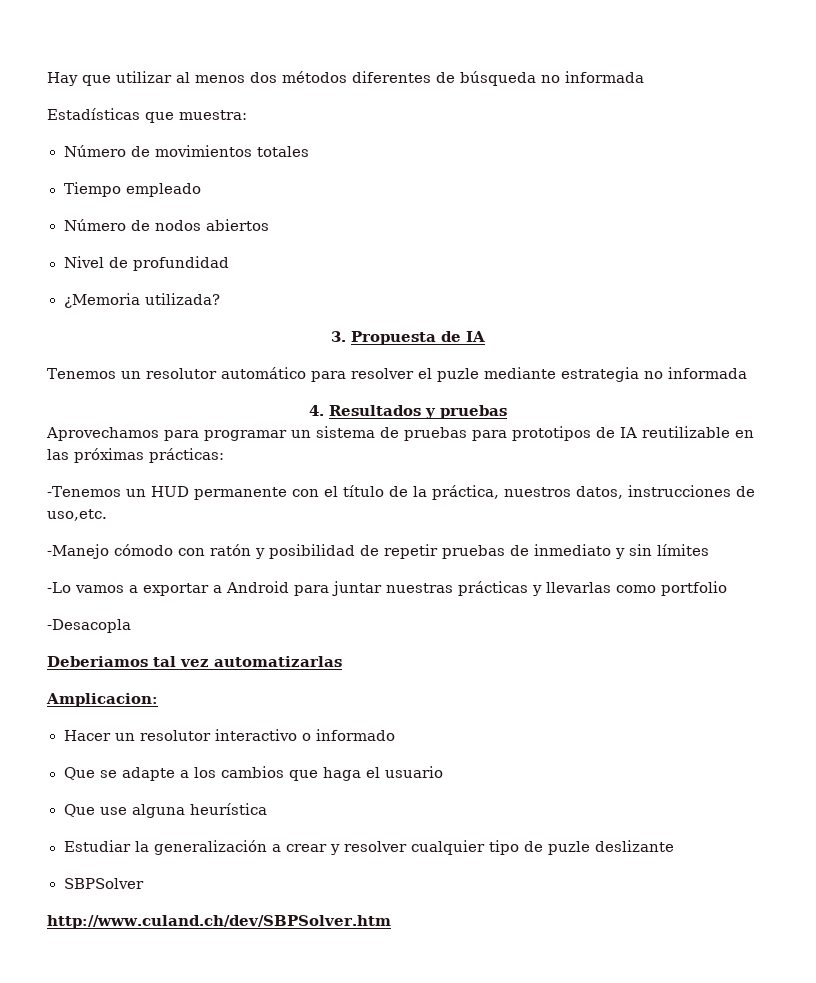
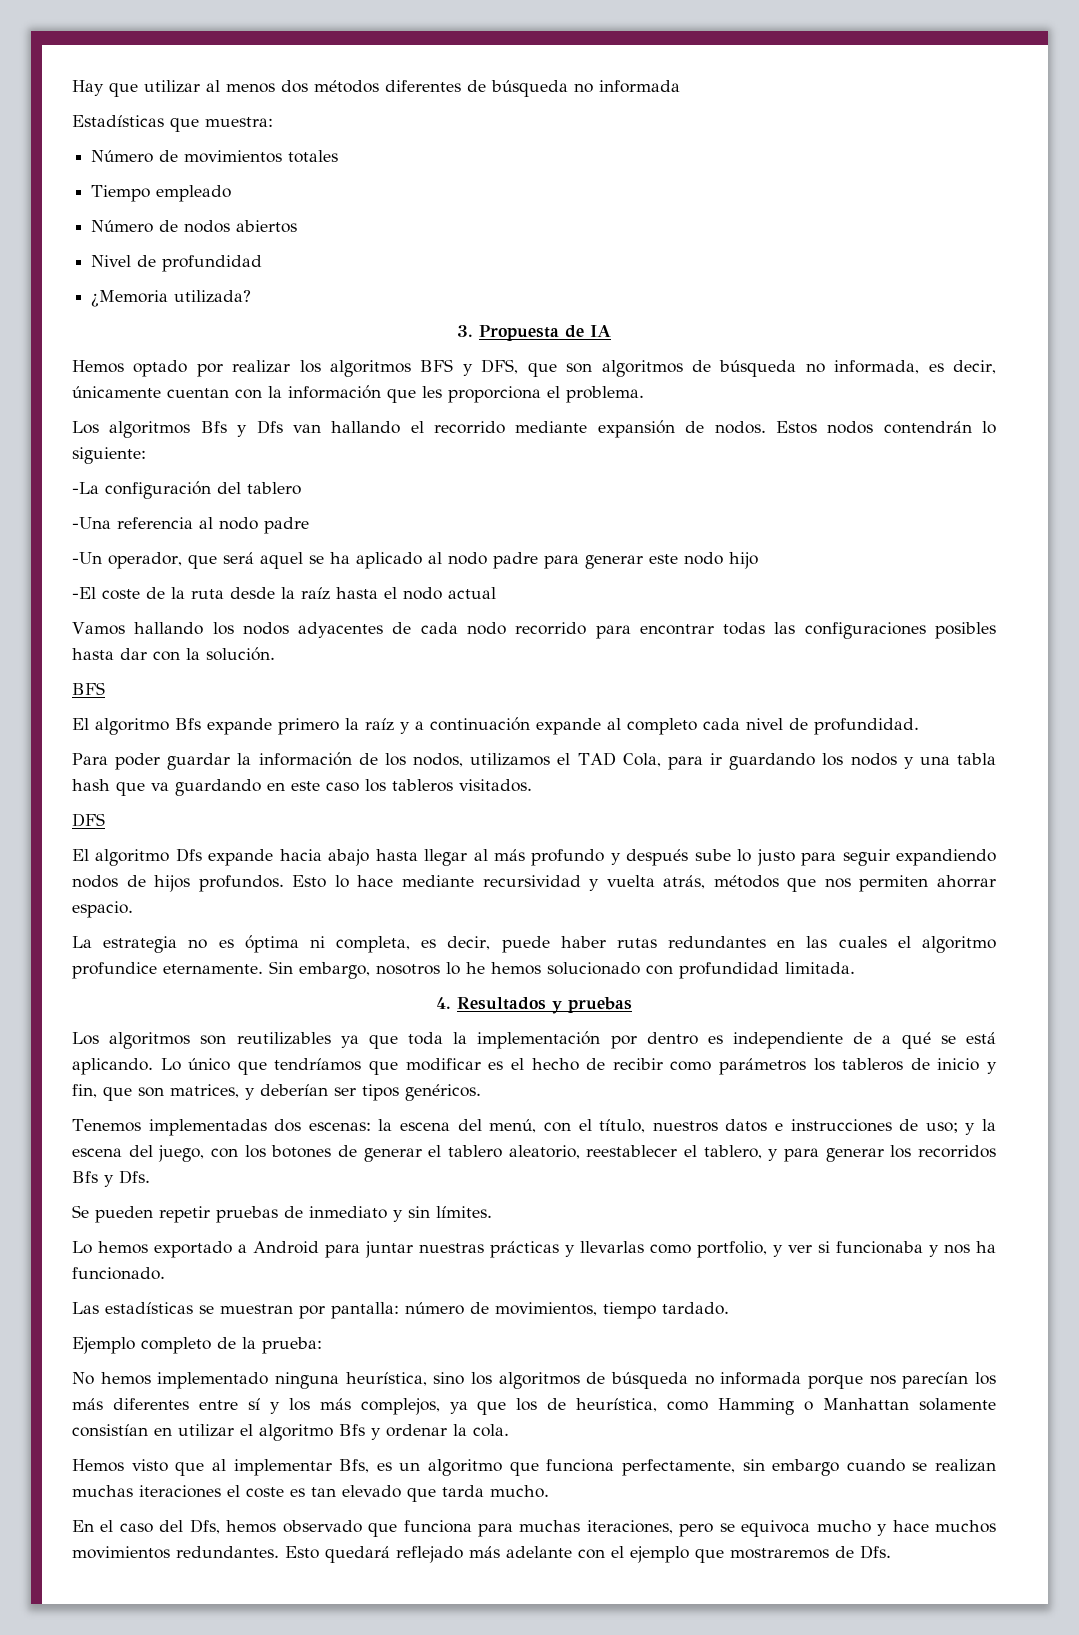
- Tenemos un resolutor automático para resolver el puzle mediante estrategia no informada
+ Hemos optado por realizar los algoritmos BFS y DFS, que son algoritmos de búsqueda no informada, es decir, únicamente cuentan con la información que les proporciona el problema.
+ Los algoritmos Bfs y Dfs van hallando el recorrido mediante expansión de nodos. Estos nodos contendrán lo siguiente:
+ -La configuración del tablero
+ -Una referencia al nodo padre
+ -Un operador, que será aquel se ha aplicado al nodo padre para generar este nodo hijo
+ -El coste de la ruta desde la raíz hasta el nodo actual
+ Vamos hallando los nodos adyacentes de cada nodo recorrido para encontrar todas las configuraciones posibles hasta dar con la solución.
+ BFS
+ El algoritmo Bfs expande primero la raíz y a continuación expande al completo cada nivel de profundidad.
+ Para poder guardar la información de los nodos, utilizamos el TAD Cola, para ir guardando los nodos y una tabla hash que va guardando en este caso los tableros visitados.
+ DFS
+ El algoritmo Dfs expande hacia abajo hasta llegar al más profundo y después sube lo justo para seguir expandiendo nodos de hijos profundos. Esto lo hace mediante recursividad y vuelta atrás, métodos que nos permiten ahorrar espacio.
+ La estrategia no es óptima ni completa, es decir, puede haber rutas redundantes en las cuales el algoritmo profundice eternamente. Sin embargo, nosotros lo he hemos solucionado con profundidad limitada.
  4. Resultados y pruebas
- Aprovechamos para programar un sistema de pruebas para prototipos de IA reutilizable en las próximas prácticas:
- -Tenemos un HUD permanente con el título de la práctica, nuestros datos, instrucciones de uso,etc.
- -Manejo cómodo con ratón y posibilidad de repetir pruebas de inmediato y sin límites
- -Lo vamos a exportar a Android para juntar nuestras prácticas y llevarlas como portfolio
- -Desacopla
- Deberiamos tal vez automatizarlas
- Amplicacion:
- Hacer un resolutor interactivo o informado
- Que se adapte a los cambios que haga el usuario
- Que use alguna heurística
- Estudiar la generalización a crear y resolver cualquier tipo de puzle deslizante
- SBPSolver
- http://www.culand.ch/dev/SBPSolver.htm
+ Los algoritmos son reutilizables ya que toda la implementación por dentro es independiente de a qué se está aplicando. Lo único que tendríamos que modificar es el hecho de recibir como parámetros los tableros de inicio y fin, que son matrices, y deberían ser tipos genéricos.
+ Tenemos implementadas dos escenas: la escena del menú, con el título, nuestros datos e instrucciones de uso; y la escena del juego, con los botones de generar el tablero aleatorio, reestablecer el tablero, y para generar los recorridos Bfs y Dfs.
+ Se pueden repetir pruebas de inmediato y sin límites.
+ Lo hemos exportado a Android para juntar nuestras prácticas y llevarlas como portfolio, y ver si funcionaba y nos ha funcionado.
+ Las estadísticas se muestran por pantalla: número de movimientos, tiempo tardado.
+ Ejemplo completo de la prueba:
+ No hemos implementado ninguna heurística, sino los algoritmos de búsqueda no informada porque nos parecían los más diferentes entre sí y los más complejos, ya que los de heurística, como Hamming o Manhattan solamente consistían en utilizar el algoritmo Bfs y ordenar la cola.
+ Hemos visto que al implementar Bfs, es un algoritmo que funciona perfectamente, sin embargo cuando se realizan muchas iteraciones el coste es tan elevado que tarda mucho.
+ En el caso del Dfs, hemos observado que funciona para muchas iteraciones, pero se equivoca mucho y hace muchos movimientos redundantes. Esto quedará reflejado más adelante con el ejemplo que mostraremos de Dfs.

